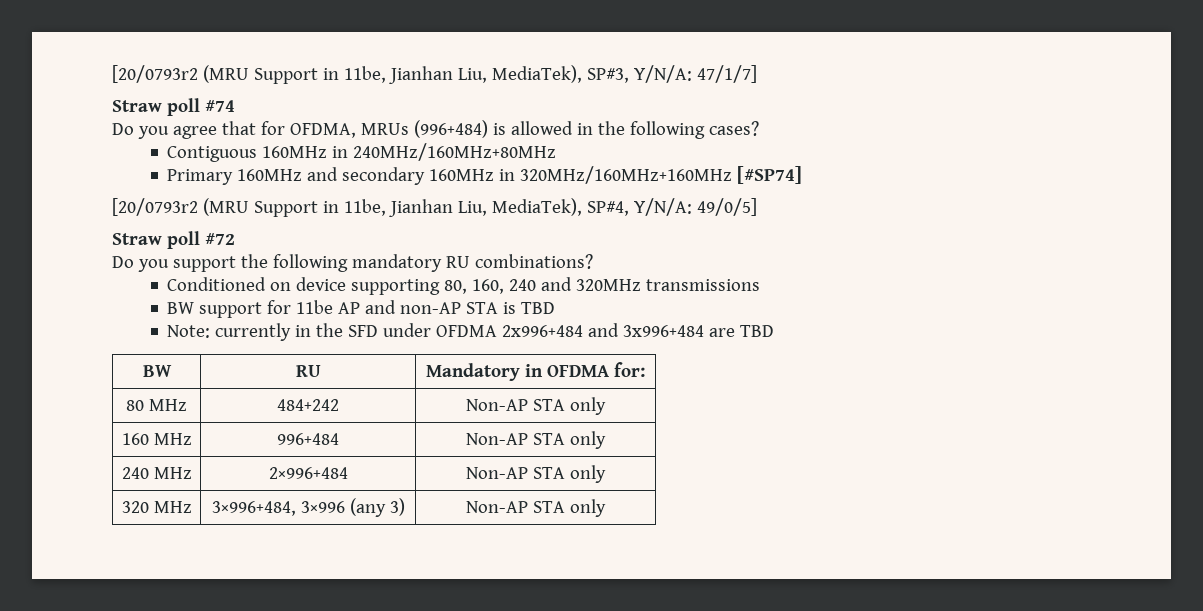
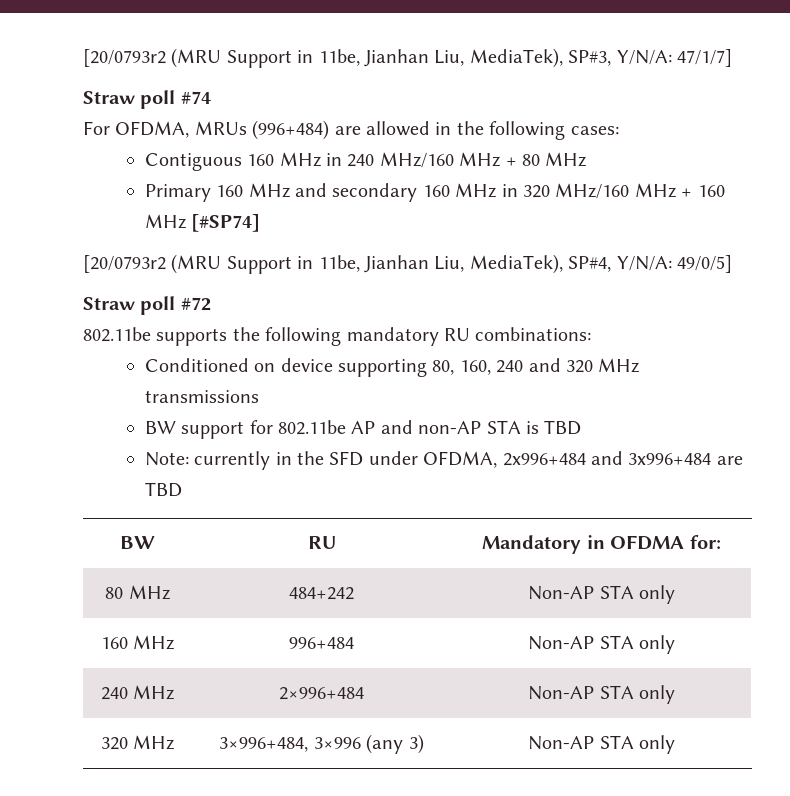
- Do you agree that for OFDMA, MRUs (996+484) is allowed in the following cases?
+ For OFDMA, MRUs (996+484) are allowed in the following cases:
- Contiguous 160MHz in 240MHz/160MHz+80MHz
- Primary 160MHz and secondary 160MHz in 320MHz/160MHz+160MHz [#SP74]
+ Contiguous 160 MHz in 240 MHz/160 MHz + 80 MHz
+ Primary 160 MHz and secondary 160 MHz in 320 MHz/160 MHz + 160 MHz [#SP74]
- Do you support the following mandatory RU combinations?
+ 802.11be supports the following mandatory RU combinations:
- Conditioned on device supporting 80, 160, 240 and 320MHz transmissions
+ Conditioned on device supporting 80, 160, 240 and 320 MHz transmissions
- BW support for 11be AP and non-AP STA is TBD
+ BW support for 802.11be AP and non-AP STA is TBD
- Note: currently in the SFD under OFDMA 2x996+484 and 3x996+484 are TBD
+ Note: currently in the SFD under OFDMA, 2x996+484 and 3x996+484 are TBD

